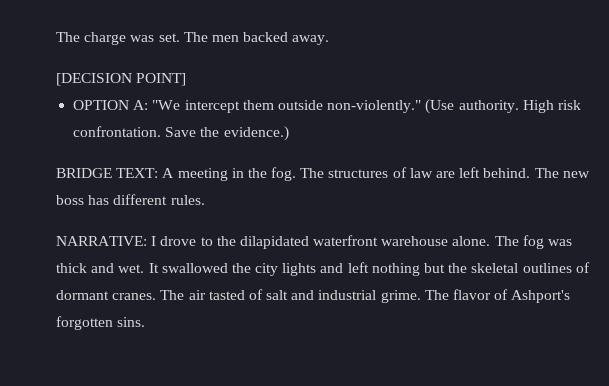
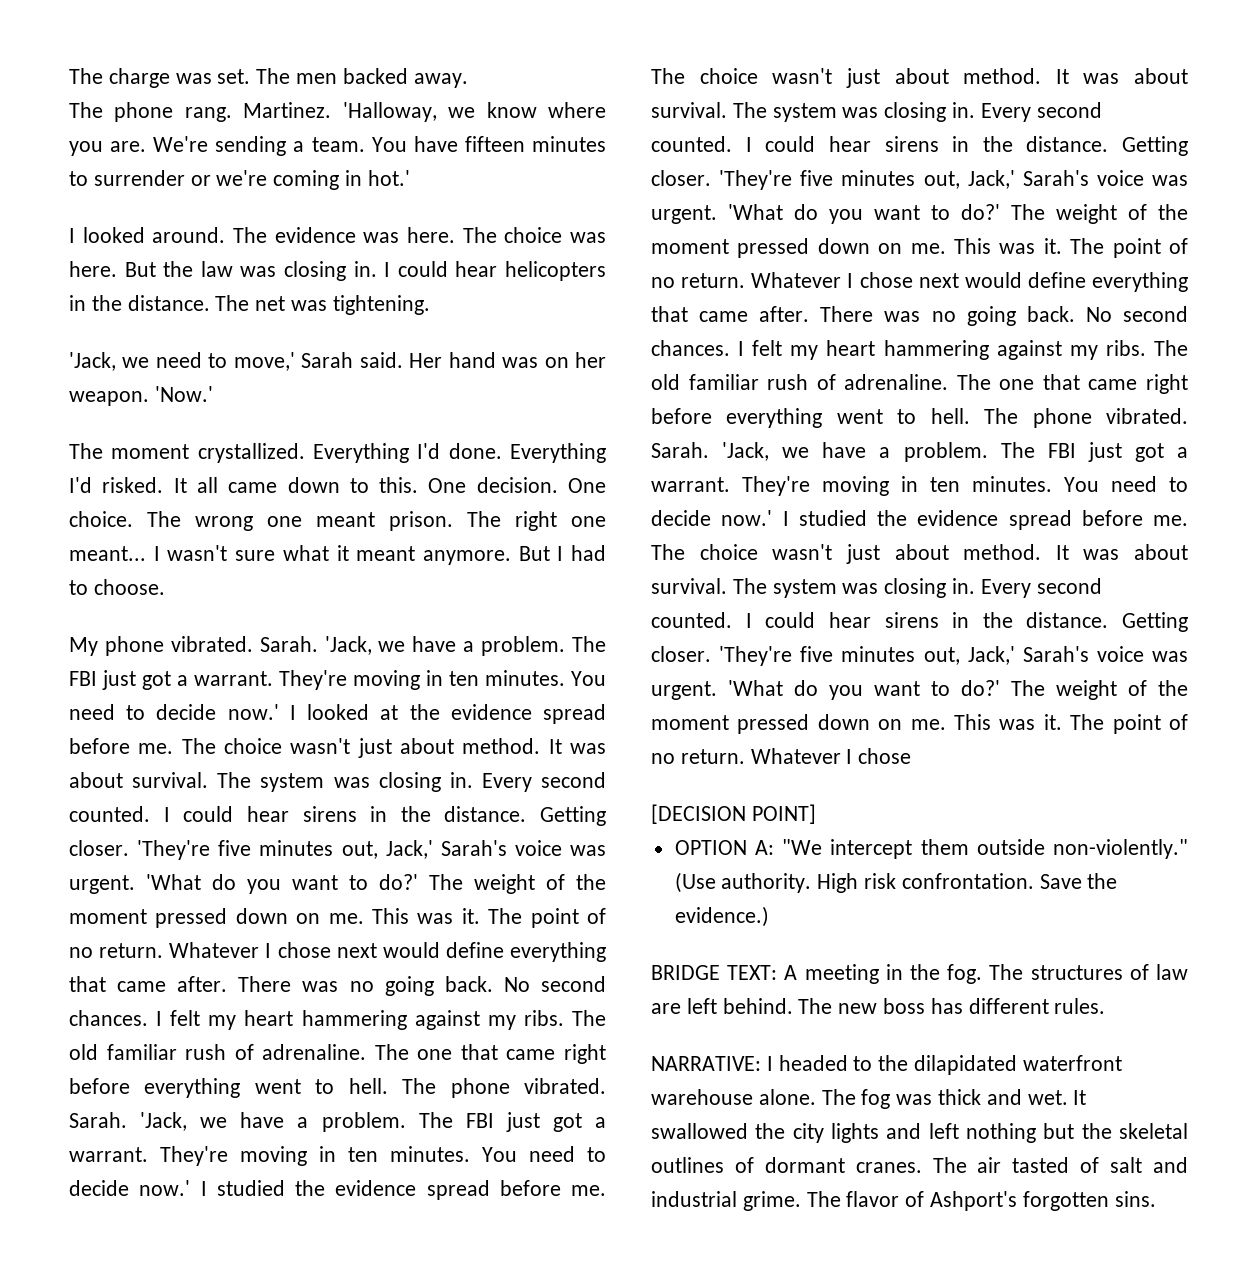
+ The phone rang. Martinez. 'Halloway, we know where you are. We're sending a team. You have fifteen minutes to surrender or we're coming in hot.'
+ I looked around. The evidence was here. The choice was here. But the law was closing in. I could hear helicopters in the distance. The net was tightening.
+ 'Jack, we need to move,' Sarah said. Her hand was on her weapon. 'Now.'
+ The moment crystallized. Everything I'd done. Everything I'd risked. It all came down to this. One decision. One choice. The wrong one meant prison. The right one meant... I wasn't sure what it meant anymore. But I had to choose.
+ My phone vibrated. Sarah. 'Jack, we have a problem. The FBI just got a warrant. They're moving in ten minutes. You need to decide now.' I looked at the evidence spread before me. The choice wasn't just about method. It was about survival. The system was closing in. Every second counted. I could hear sirens in the distance. Getting closer. 'They're five minutes out, Jack,' Sarah's voice was urgent. 'What do you want to do?' The weight of the moment pressed down on me. This was it. The point of no return. Whatever I chose next would define everything that came after. There was no going back. No second chances. I felt my heart hammering against my ribs. The old familiar rush of adrenaline. The one that came right before everything went to hell. The phone vibrated. Sarah. 'Jack, we have a problem. The FBI just got a warrant. They're moving in ten minutes. You need to decide now.' I studied the evidence spread before me. The choice wasn't just about method. It was about survival. The system was closing in. Every second counted. I could hear sirens in the distance. Getting closer. 'They're five minutes out, Jack,' Sarah's voice was urgent. 'What do you want to do?' The weight of the moment pressed down on me. This was it. The point of no return. Whatever I chose next would define everything that came after. There was no going back. No second chances. I felt my heart hammering against my ribs. The old familiar rush of adrenaline. The one that came right before everything went to hell. The phone vibrated. Sarah. 'Jack, we have a problem. The FBI just got a warrant. They're moving in ten minutes. You need to decide now.' I studied the evidence spread before me. The choice wasn't just about method. It was about survival. The system was closing in. Every second counted. I could hear sirens in the distance. Getting closer. 'They're five minutes out, Jack,' Sarah's voice was urgent. 'What do you want to do?' The weight of the moment pressed down on me. This was it. The point of no return. Whatever I chose
- NARRATIVE: I drove to the dilapidated waterfront warehouse alone.
+ NARRATIVE: I headed to the dilapidated waterfront warehouse alone.

